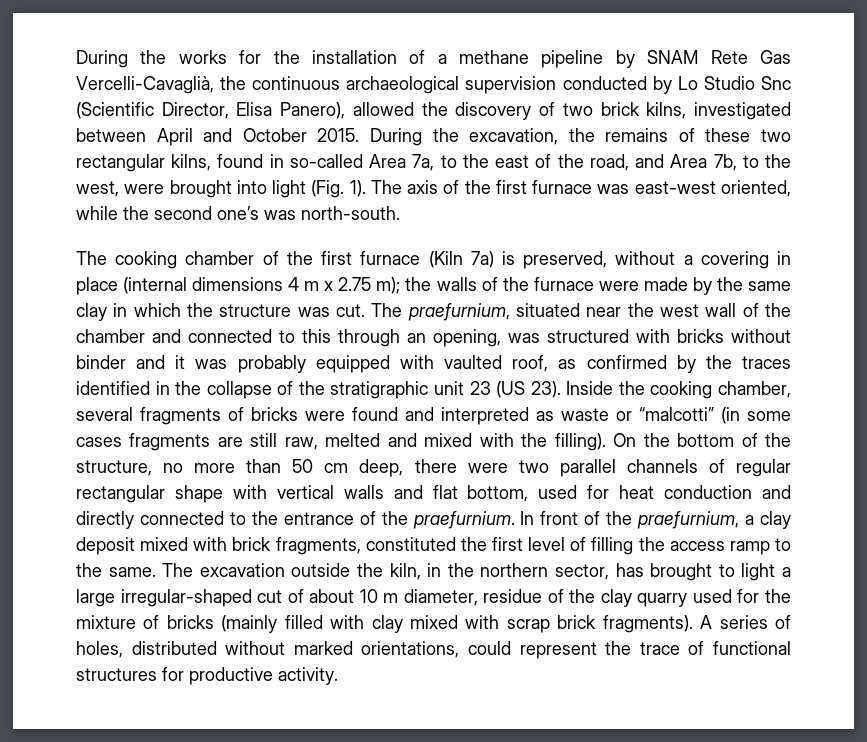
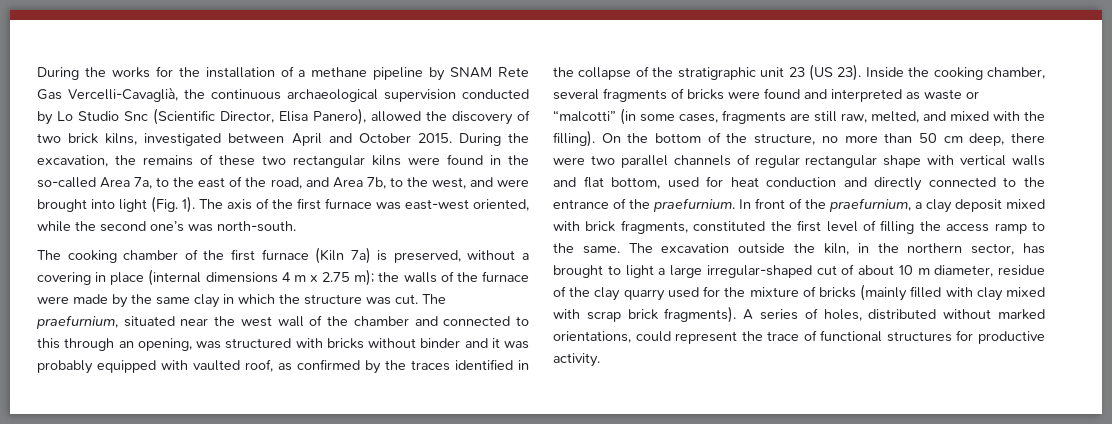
- During the excavation, the remains of these two rectangular kilns, found in so-called Area 7a, to the east of the road, and Area 7b, to the west, were brought into light (Fig. 1).
+ During the excavation, the remains of these two rectangular kilns were found in the so-called Area 7a, to the east of the road, and Area 7b, to the west, and were brought into light (Fig. 1).
- Inside the cooking chamber, several fragments of bricks were found and interpreted as waste or “malcotti” (in some cases fragments are still raw, melted and mixed with the filling).
+ Inside the cooking chamber, several fragments of bricks were found and interpreted as waste or “malcotti” (in some cases, fragments are still raw, melted, and mixed with the filling).

